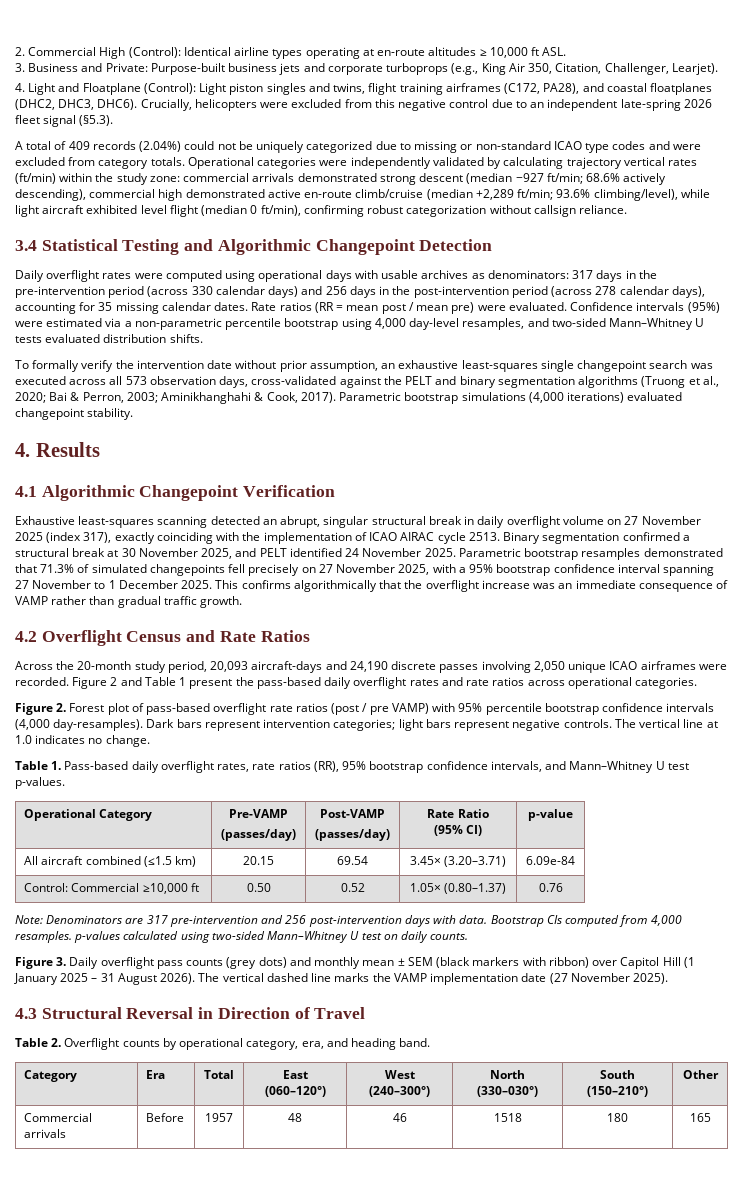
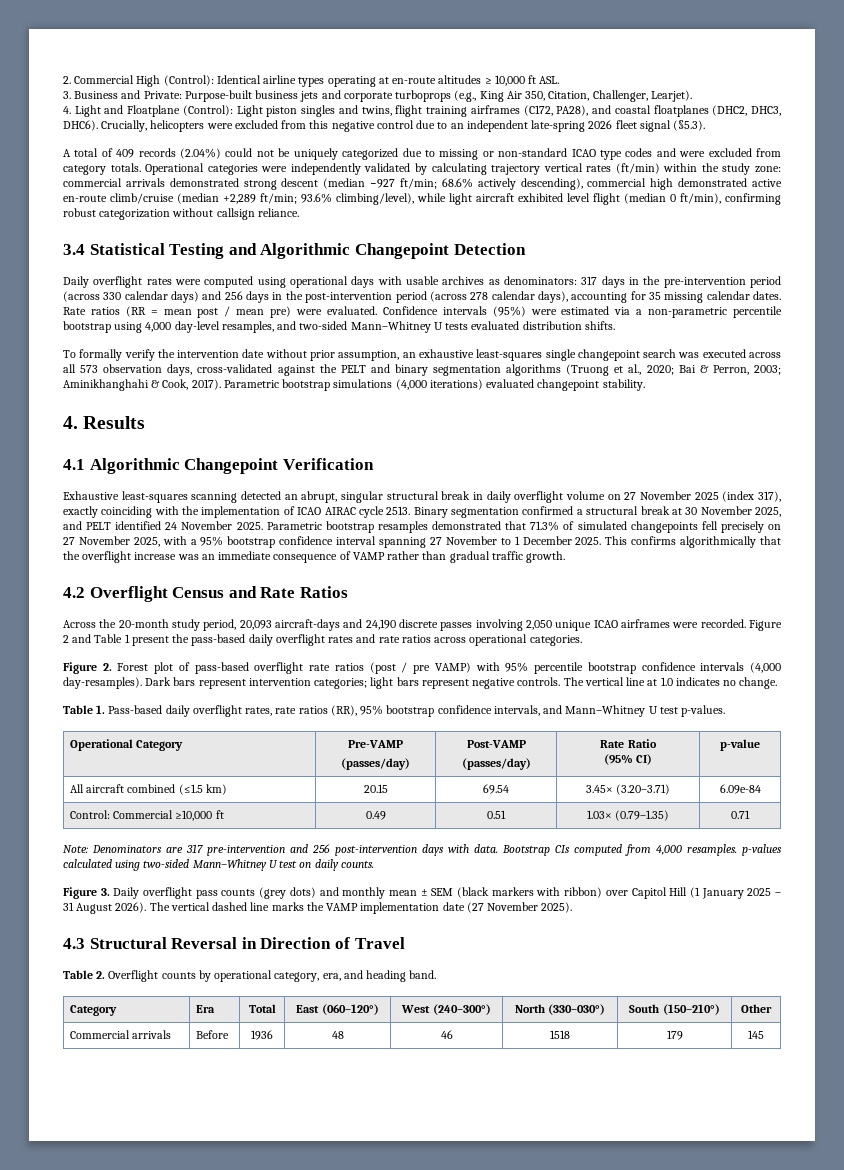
- Control: Commercial ≥10,000 ft | 0.50 | 0.52 | 1.05× (0.80–1.37) | 0.76
+ Control: Commercial ≥10,000 ft | 0.49 | 0.51 | 1.03× (0.79–1.35) | 0.71
- Commercial arrivals | Before | 1957 | 48 | 46 | 1518 | 180 | 165
+ Commercial arrivals | Before | 1936 | 48 | 46 | 1518 | 179 | 145

